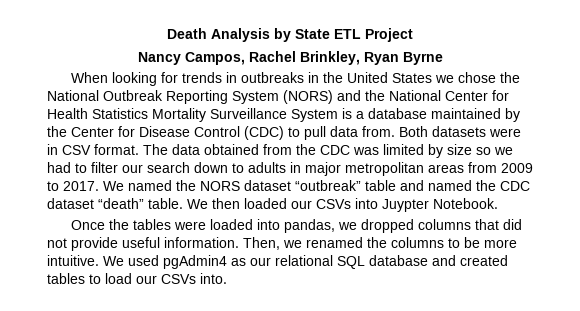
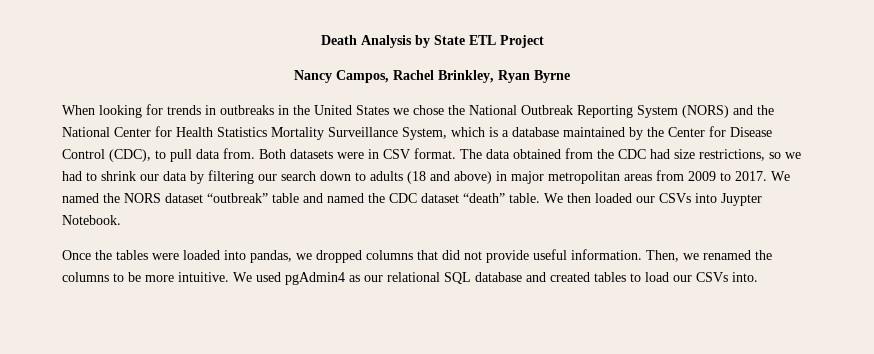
- When looking for trends in outbreaks in the United States we chose the National Outbreak Reporting System (NORS) and the National Center for Health Statistics Mortality Surveillance System is a database maintained by the Center for Disease Control (CDC) to pull data from.
+ When looking for trends in outbreaks in the United States we chose the National Outbreak Reporting System (NORS) and the National Center for Health Statistics Mortality Surveillance System, which is a database maintained by the Center for Disease Control (CDC), to pull data from.
- The data obtained from the CDC was limited by size so we had to filter our search down to adults in major metropolitan areas from 2009 to 2017.
+ The data obtained from the CDC had size restrictions, so we had to shrink our data by filtering our search down to adults (18 and above) in major metropolitan areas from 2009 to 2017.

